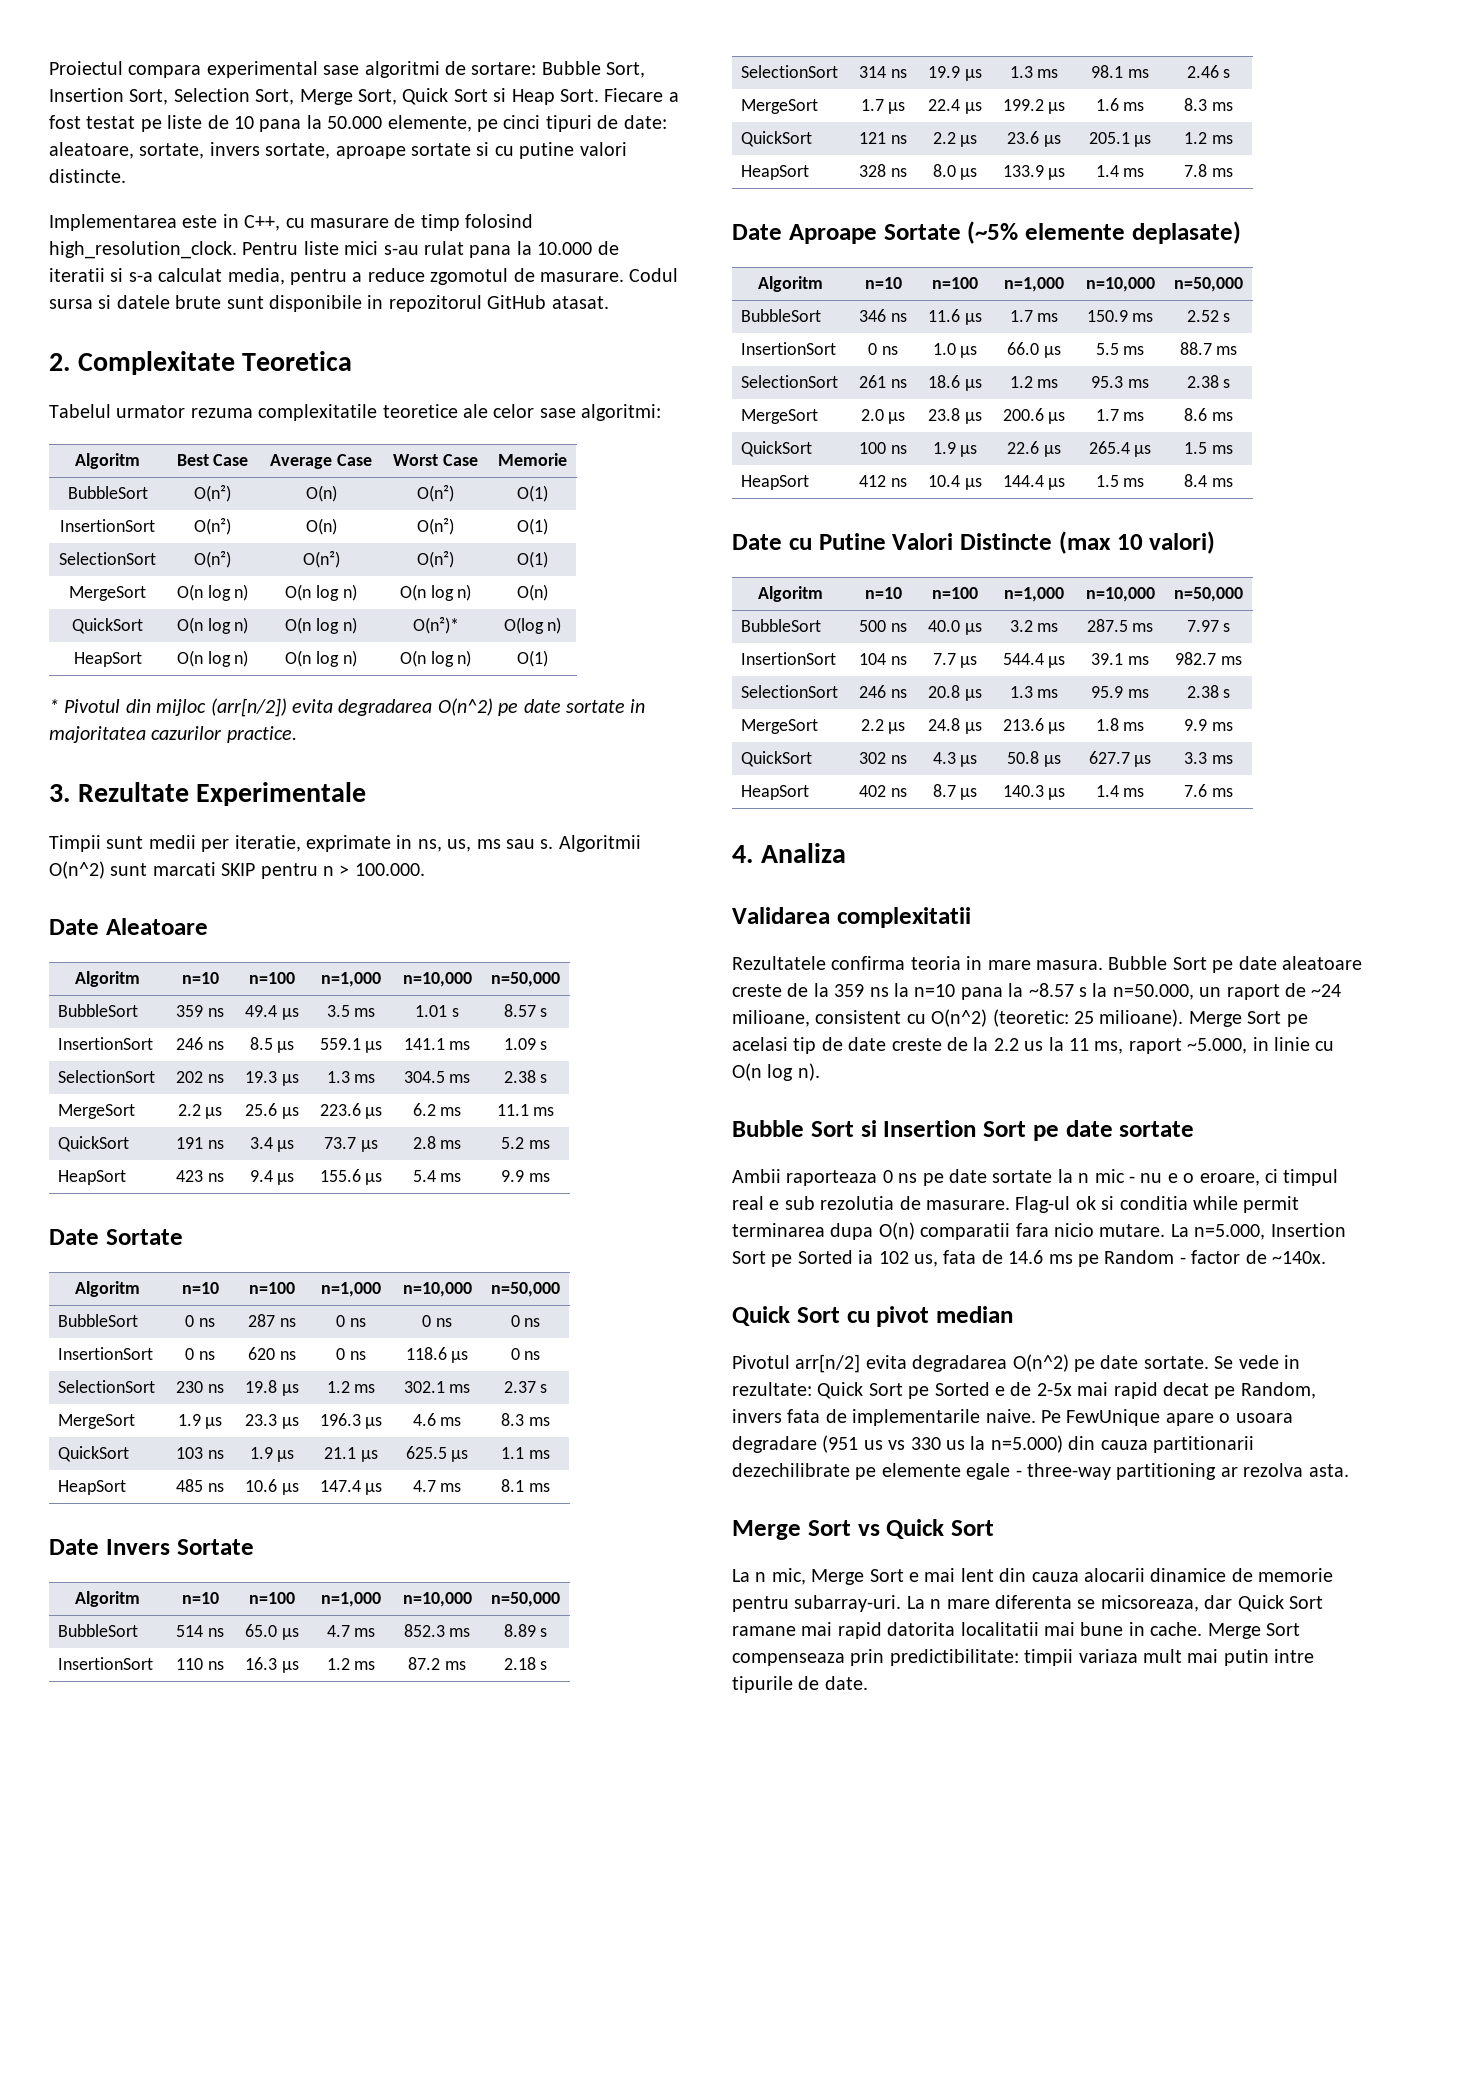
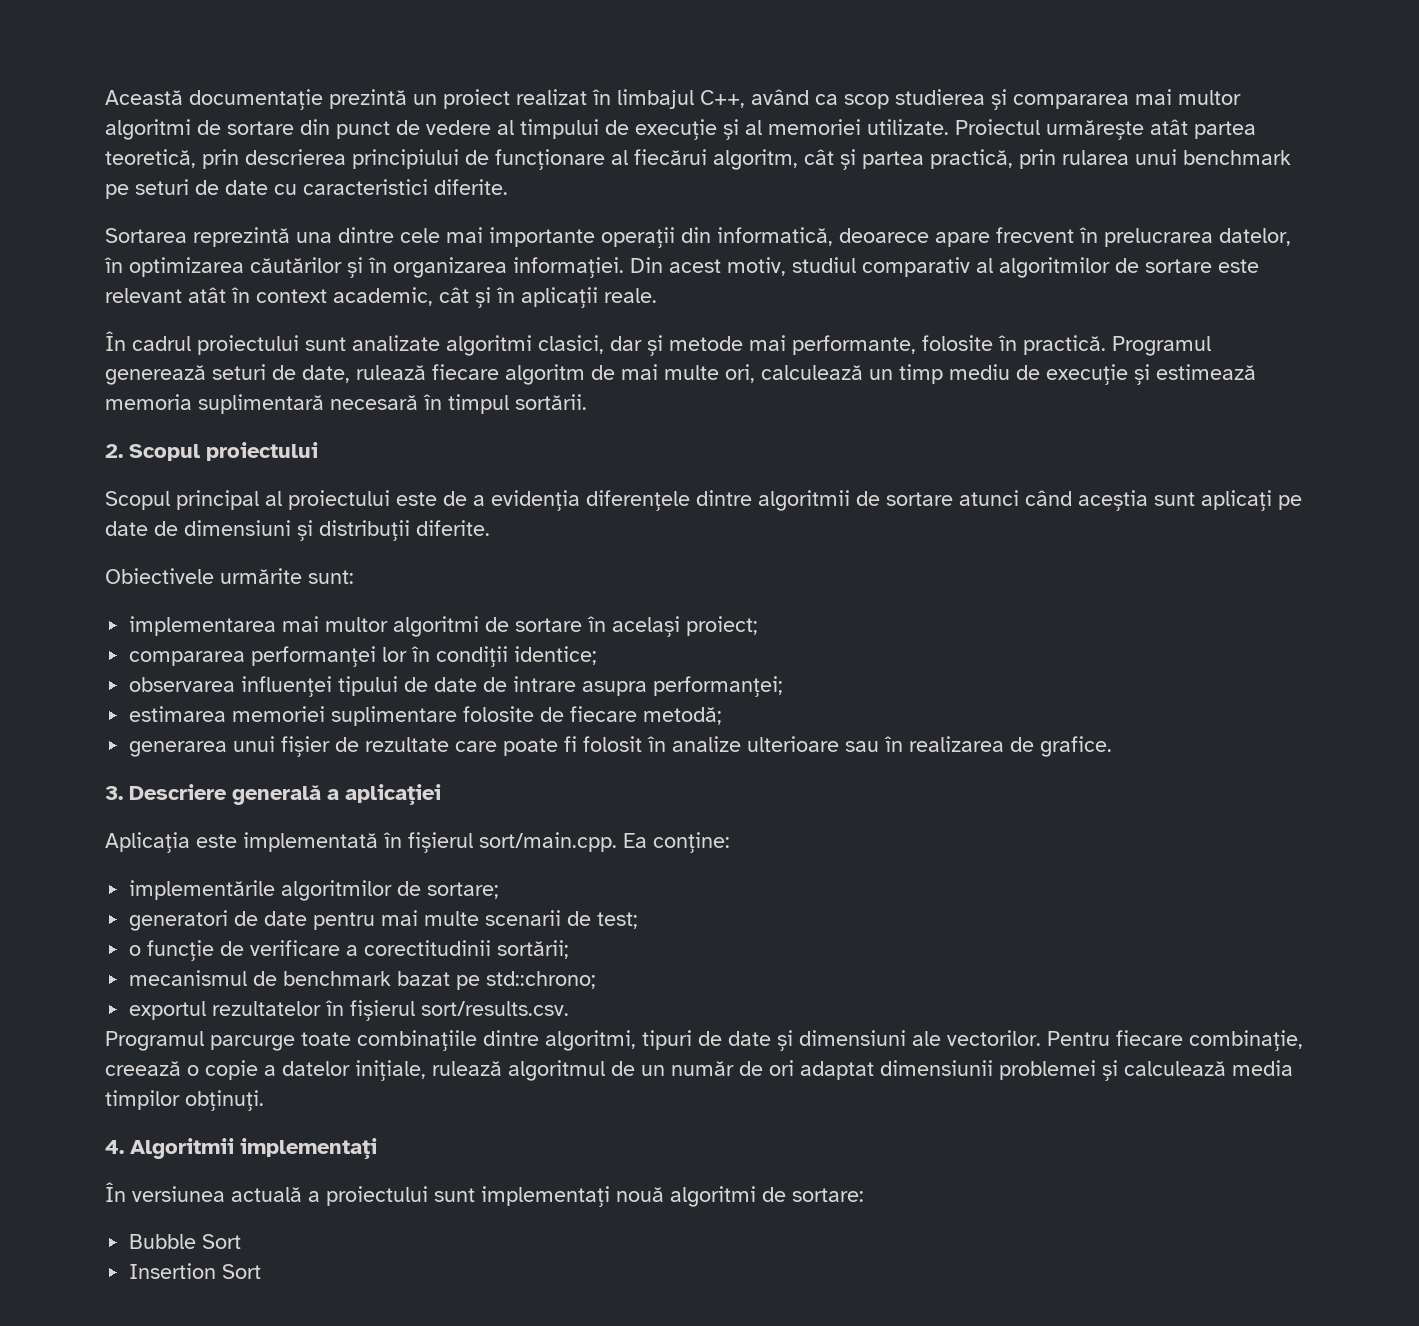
- Proiectul compara experimental sase algoritmi de sortare: Bubble Sort, Insertion Sort, Selection Sort, Merge Sort, Quick Sort si Heap Sort. Fiecare a fost testat pe liste de 10 pana la 50.000 elemente, pe cinci tipuri de date: aleatoare, sortate, invers sortate, aproape sortate si cu putine valori distincte.
- Implementarea este in C++, cu masurare de timp folosind high_resolution_clock. Pentru liste mici s-au rulat pana la 10.000 de iteratii si s-a calculat media, pentru a reduce zgomotul de masurare. Codul sursa si datele brute sunt disponibile in repozitorul GitHub atasat.
- 2. Complexitate Teoretica
- Tabelul urmator rezuma complexitatile teoretice ale celor sase algoritmi:
- Algoritm | Best Case | Average Case | Worst Case | Memorie
- BubbleSort | O(n²) | O(n) | O(n²) | O(1)
- InsertionSort | O(n²) | O(n) | O(n²) | O(1)
- SelectionSort | O(n²) | O(n²) | O(n²) | O(1)
- MergeSort | O(n log n) | O(n log n) | O(n log n) | O(n)
- QuickSort | O(n log n) | O(n log n) | O(n²)* | O(log n)
- HeapSort | O(n log n) | O(n log n) | O(n log n) | O(1)
- * Pivotul din mijloc (arr[n/2]) evita degradarea O(n^2) pe date sortate in majoritatea cazurilor practice.
- 3. Rezultate Experimentale
- Timpii sunt medii per iteratie, exprimate in ns, us, ms sau s. Algoritmii O(n^2) sunt marcati SKIP pentru n > 100.000.
- Date Aleatoare
- Algoritm | n=10 | n=100 | n=1,000 | n=10,000 | n=50,000
- BubbleSort | 359 ns | 49.4 µs | 3.5 ms | 1.01 s | 8.57 s
- InsertionSort | 246 ns | 8.5 µs | 559.1 µs | 141.1 ms | 1.09 s
- SelectionSort | 202 ns | 19.3 µs | 1.3 ms | 304.5 ms | 2.38 s
- MergeSort | 2.2 µs | 25.6 µs | 223.6 µs | 6.2 ms | 11.1 ms
- QuickSort | 191 ns | 3.4 µs | 73.7 µs | 2.8 ms | 5.2 ms
- HeapSort | 423 ns | 9.4 µs | 155.6 µs | 5.4 ms | 9.9 ms
- Date Sortate
- Algoritm | n=10 | n=100 | n=1,000 | n=10,000 | n=50,000
- BubbleSort | 0 ns | 287 ns | 0 ns | 0 ns | 0 ns
- InsertionSort | 0 ns | 620 ns | 0 ns | 118.6 µs | 0 ns
- SelectionSort | 230 ns | 19.8 µs | 1.2 ms | 302.1 ms | 2.37 s
- MergeSort | 1.9 µs | 23.3 µs | 196.3 µs | 4.6 ms | 8.3 ms
- QuickSort | 103 ns | 1.9 µs | 21.1 µs | 625.5 µs | 1.1 ms
- HeapSort | 485 ns | 10.6 µs | 147.4 µs | 4.7 ms | 8.1 ms
- Date Invers Sortate
- Algoritm | n=10 | n=100 | n=1,000 | n=10,000 | n=50,000
- BubbleSort | 514 ns | 65.0 µs | 4.7 ms | 852.3 ms | 8.89 s
- InsertionSort | 110 ns | 16.3 µs | 1.2 ms | 87.2 ms | 2.18 s
- SelectionSort | 314 ns | 19.9 µs | 1.3 ms | 98.1 ms | 2.46 s
- MergeSort | 1.7 µs | 22.4 µs | 199.2 µs | 1.6 ms | 8.3 ms
- QuickSort | 121 ns | 2.2 µs | 23.6 µs | 205.1 µs | 1.2 ms
- HeapSort | 328 ns | 8.0 µs | 133.9 µs | 1.4 ms | 7.8 ms
- Date Aproape Sortate (~5% elemente deplasate)
- Algoritm | n=10 | n=100 | n=1,000 | n=10,000 | n=50,000
- BubbleSort | 346 ns | 11.6 µs | 1.7 ms | 150.9 ms | 2.52 s
- InsertionSort | 0 ns | 1.0 µs | 66.0 µs | 5.5 ms | 88.7 ms
- SelectionSort | 261 ns | 18.6 µs | 1.2 ms | 95.3 ms | 2.38 s
- MergeSort | 2.0 µs | 23.8 µs | 200.6 µs | 1.7 ms | 8.6 ms
- QuickSort | 100 ns | 1.9 µs | 22.6 µs | 265.4 µs | 1.5 ms
- HeapSort | 412 ns | 10.4 µs | 144.4 µs | 1.5 ms | 8.4 ms
- Date cu Putine Valori Distincte (max 10 valori)
- Algoritm | n=10 | n=100 | n=1,000 | n=10,000 | n=50,000
- BubbleSort | 500 ns | 40.0 µs | 3.2 ms | 287.5 ms | 7.97 s
- InsertionSort | 104 ns | 7.7 µs | 544.4 µs | 39.1 ms | 982.7 ms
- SelectionSort | 246 ns | 20.8 µs | 1.3 ms | 95.9 ms | 2.38 s
- MergeSort | 2.2 µs | 24.8 µs | 213.6 µs | 1.8 ms | 9.9 ms
- QuickSort | 302 ns | 4.3 µs | 50.8 µs | 627.7 µs | 3.3 ms
- HeapSort | 402 ns | 8.7 µs | 140.3 µs | 1.4 ms | 7.6 ms
- 4. Analiza
- Validarea complexitatii
- Rezultatele confirma teoria in mare masura. Bubble Sort pe date aleatoare creste de la 359 ns la n=10 pana la ~8.57 s la n=50.000, un raport de ~24 milioane, consistent cu O(n^2) (teoretic: 25 milioane). Merge Sort pe acelasi tip de date creste de la 2.2 us la 11 ms, raport ~5.000, in linie cu O(n log n).
- Bubble Sort si Insertion Sort pe date sortate
- Ambii raporteaza 0 ns pe date sortate la n mic - nu e o eroare, ci timpul real e sub rezolutia de masurare. Flag-ul ok si conditia while permit terminarea dupa O(n) comparatii fara nicio mutare. La n=5.000, Insertion Sort pe Sorted ia 102 us, fata de 14.6 ms pe Random - factor de ~140x.
- Quick Sort cu pivot median
- Pivotul arr[n/2] evita degradarea O(n^2) pe date sortate. Se vede in rezultate: Quick Sort pe Sorted e de 2-5x mai rapid decat pe Random, invers fata de implementarile naive. Pe FewUnique apare o usoara degradare (951 us vs 330 us la n=5.000) din cauza partitionarii dezechilibrate pe elemente egale - three-way partitioning ar rezolva asta.
- Merge Sort vs Quick Sort
- La n mic, Merge Sort e mai lent din cauza alocarii dinamice de memorie pentru subarray-uri. La n mare diferenta se micsoreaza, dar Quick Sort ramane mai rapid datorita localitatii mai bune in cache. Merge Sort compenseaza prin predictibilitate: timpii variaza mult mai putin intre tipurile de date.
+ Această documentație prezintă un proiect realizat în limbajul C++, având ca scop studierea și compararea mai multor algoritmi de sortare din punct de vedere al timpului de execuție și al memoriei utilizate. Proiectul urmărește atât partea teoretică, prin descrierea principiului de funcționare al fiecărui algoritm, cât și partea practică, prin rularea unui benchmark pe seturi de date cu caracteristici diferite.
+ Sortarea reprezintă una dintre cele mai importante operații din informatică, deoarece apare frecvent în prelucrarea datelor, în optimizarea căutărilor și în organizarea informației. Din acest motiv, studiul comparativ al algoritmilor de sortare este relevant atât în context academic, cât și în aplicații reale.
+ În cadrul proiectului sunt analizate algoritmi clasici, dar și metode mai performante, folosite în practică. Programul generează seturi de date, rulează fiecare algoritm de mai multe ori, calculează un timp mediu de execuție și estimează memoria suplimentară necesară în timpul sortării.
+ 2. Scopul proiectului
+ Scopul principal al proiectului este de a evidenția diferențele dintre algoritmii de sortare atunci când aceștia sunt aplicați pe date de dimensiuni și distribuții diferite.
+ Obiectivele urmărite sunt:
+ implementarea mai multor algoritmi de sortare în același proiect;
+ compararea performanței lor în condiții identice;
+ observarea influenței tipului de date de intrare asupra performanței;
+ estimarea memoriei suplimentare folosite de fiecare metodă;
+ generarea unui fișier de rezultate care poate fi folosit în analize ulterioare sau în realizarea de grafice.
+ 3. Descriere generală a aplicației
+ Aplicația este implementată în fișierul sort/main.cpp. Ea conține:
+ implementările algoritmilor de sortare;
+ generatori de date pentru mai multe scenarii de test;
+ o funcție de verificare a corectitudinii sortării;
+ mecanismul de benchmark bazat pe std::chrono;
+ exportul rezultatelor în fișierul sort/results.csv.
+ Programul parcurge toate combinațiile dintre algoritmi, tipuri de date și dimensiuni ale vectorilor. Pentru fiecare combinație, creează o copie a datelor inițiale, rulează algoritmul de un număr de ori adaptat dimensiunii problemei și calculează media timpilor obținuți.
+ 4. Algoritmii implementați
+ În versiunea actuală a proiectului sunt implementați nouă algoritmi de sortare:
+ Bubble Sort
+ Insertion Sort

